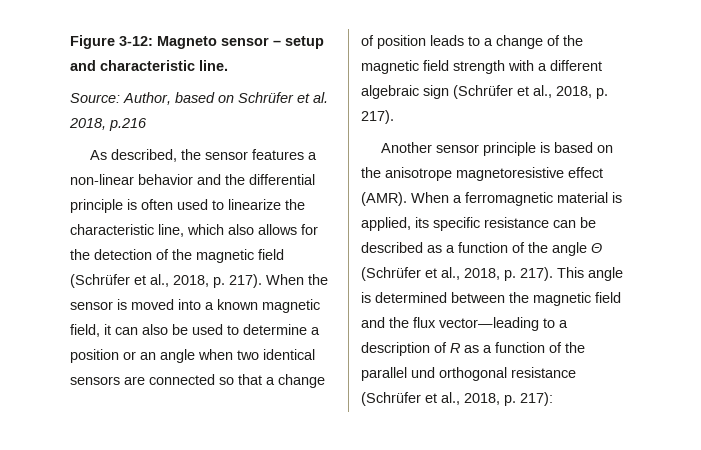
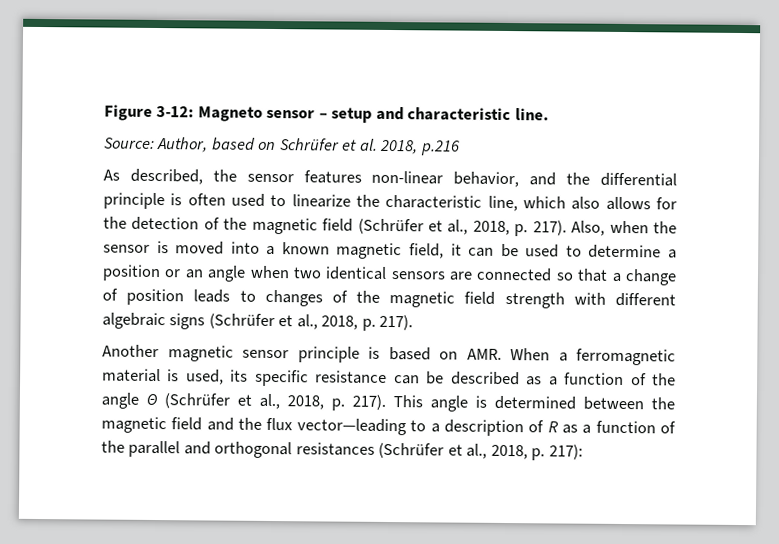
- As described, the sensor features a non-linear behavior and the differential principle is often used to linearize the characteristic line, which also allows for the detection of the magnetic field (Schrüfer et al., 2018, p. 217).
+ As described, the sensor features non-linear behavior, and the differential principle is often used to linearize the characteristic line, which also allows for the detection of the magnetic field (Schrüfer et al., 2018, p. 217).
- When the sensor is moved into a known magnetic field, it can also be used to determine a position or an angle when two identical sensors are connected so that a change of position leads to a change of the magnetic field strength with a different algebraic sign (Schrüfer et al., 2018, p. 217).
+ Also, when the sensor is moved into a known magnetic field, it can be used to determine a position or an angle when two identical sensors are connected so that a change of position leads to changes of the magnetic field strength with different algebraic signs (Schrüfer et al., 2018, p. 217).
- Another sensor principle is based on the anisotrope magnetoresistive effect (AMR). When a ferromagnetic material is applied, its specific resistance can be described as a function of the angle Θ (Schrüfer et al., 2018, p. 217).
+ Another magnetic sensor principle is based on AMR. When a ferromagnetic material is used, its specific resistance can be described as a function of the angle Θ (Schrüfer et al., 2018, p. 217).
- This angle is determined between the magnetic field and the flux vector—leading to a description of R as a function of the parallel und orthogonal resistance (Schrüfer et al., 2018, p. 217):
+ This angle is determined between the magnetic field and the flux vector—leading to a description of R as a function of the parallel and orthogonal resistances (Schrüfer et al., 2018, p. 217):

